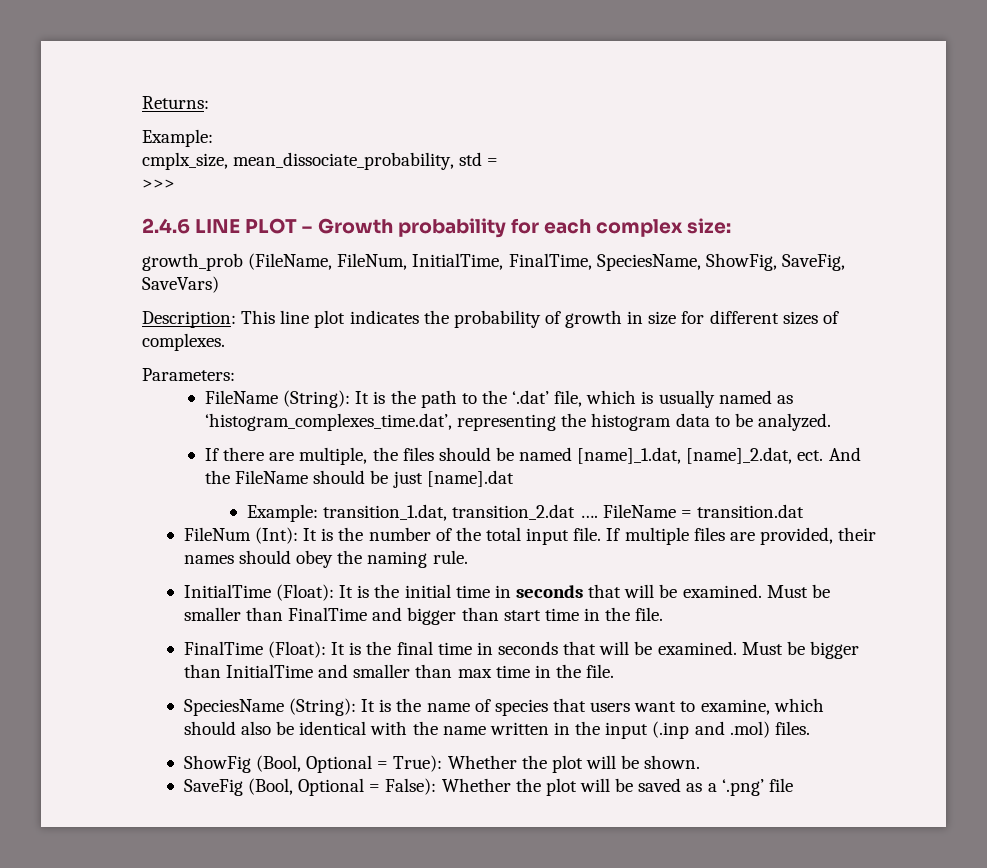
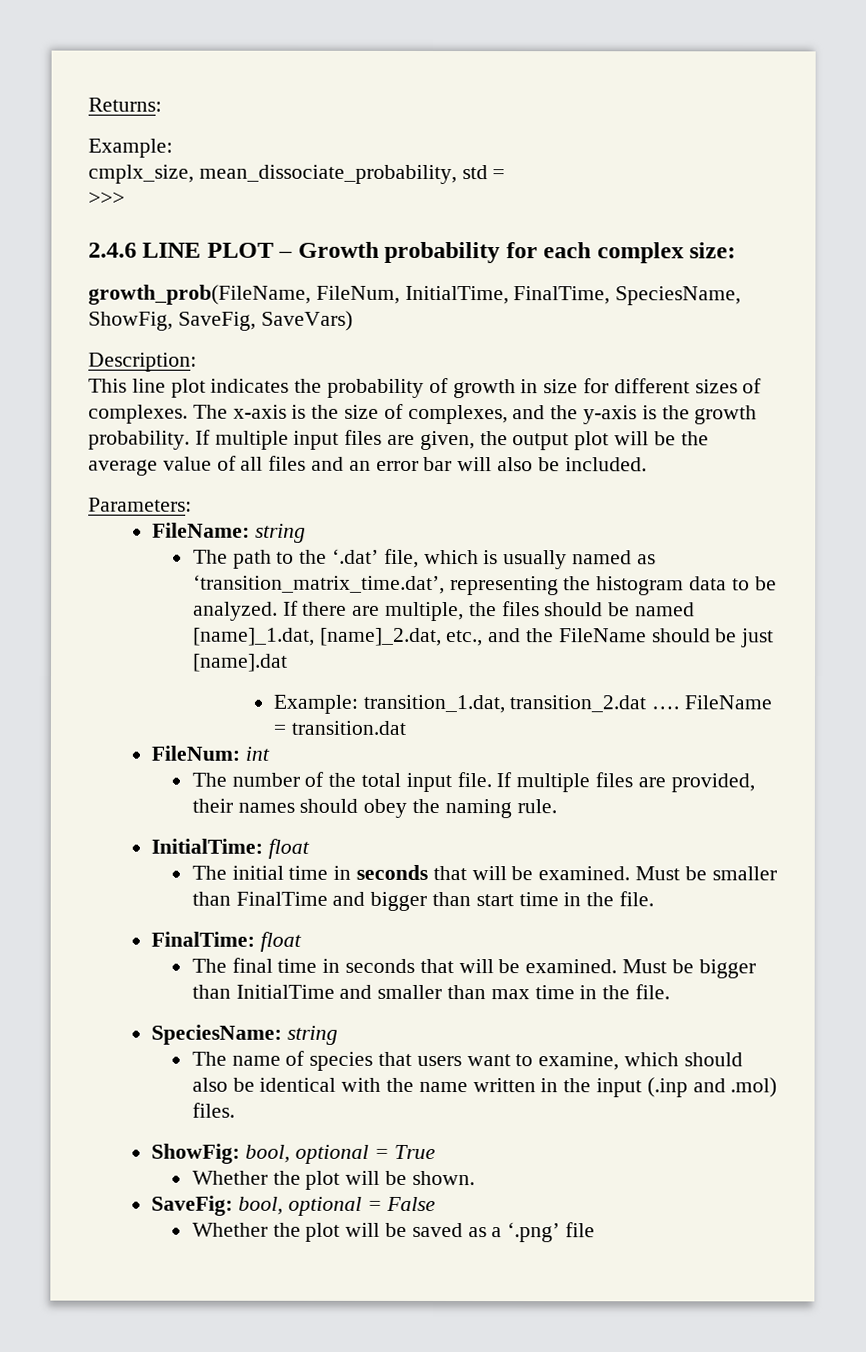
- growth_prob (FileName, FileNum, InitialTime, FinalTime, SpeciesName, ShowFig, SaveFig, SaveVars)
+ growth_prob(FileName, FileNum, InitialTime, FinalTime, SpeciesName, ShowFig, SaveFig, SaveVars)
- Description: This line plot indicates the probability of growth in size for different sizes of complexes.
+ Description:
+ This line plot indicates the probability of growth in size for different sizes of complexes. The x-axis is the size of complexes, and the y-axis is the growth probability. If multiple input files are given, the output plot will be the average value of all files and an error bar will also be included.
  Parameters:
- FileName (String): It is the path to the ‘.dat’ file, which is usually named as ‘histogram_complexes_time.dat’, representing the histogram data to be analyzed.
- If there are multiple, the files should be named [name]_1.dat, [name]_2.dat, ect. And the FileName should be just [name].dat
+ FileName: string
+ The path to the ‘.dat’ file, which is usually named as ‘transition_matrix_time.dat’, representing the histogram data to be analyzed. If there are multiple, the files should be named [name]_1.dat, [name]_2.dat, etc., and the FileName should be just [name].dat
- FileNum (Int): It is the number of the total input file.
+ FileNum: int
+ The number of the total input file.
- InitialTime (Float): It is the initial time in seconds that will be examined.
+ InitialTime: float
+ The initial time in seconds that will be examined.
- FinalTime (Float): It is the final time in seconds that will be examined.
+ FinalTime: float
+ The final time in seconds that will be examined.
- SpeciesName (String): It is the name of species that users want to examine, which should also be identical with the name written in the input (.inp and .mol) files.
+ SpeciesName: string
+ The name of species that users want to examine, which should also be identical with the name written in the input (.inp and .mol) files.
- ShowFig (Bool, Optional = True): Whether the plot will be shown.
+ ShowFig: bool, optional = True
+ Whether the plot will be shown.
- SaveFig (Bool, Optional = False): Whether the plot will be saved as a ‘.png’ file
+ SaveFig: bool, optional = False
+ Whether the plot will be saved as a ‘.png’ file

